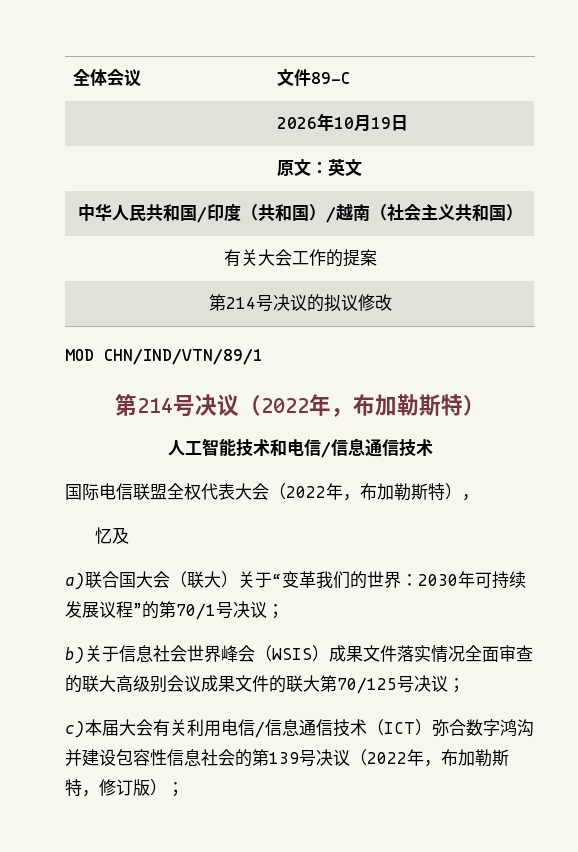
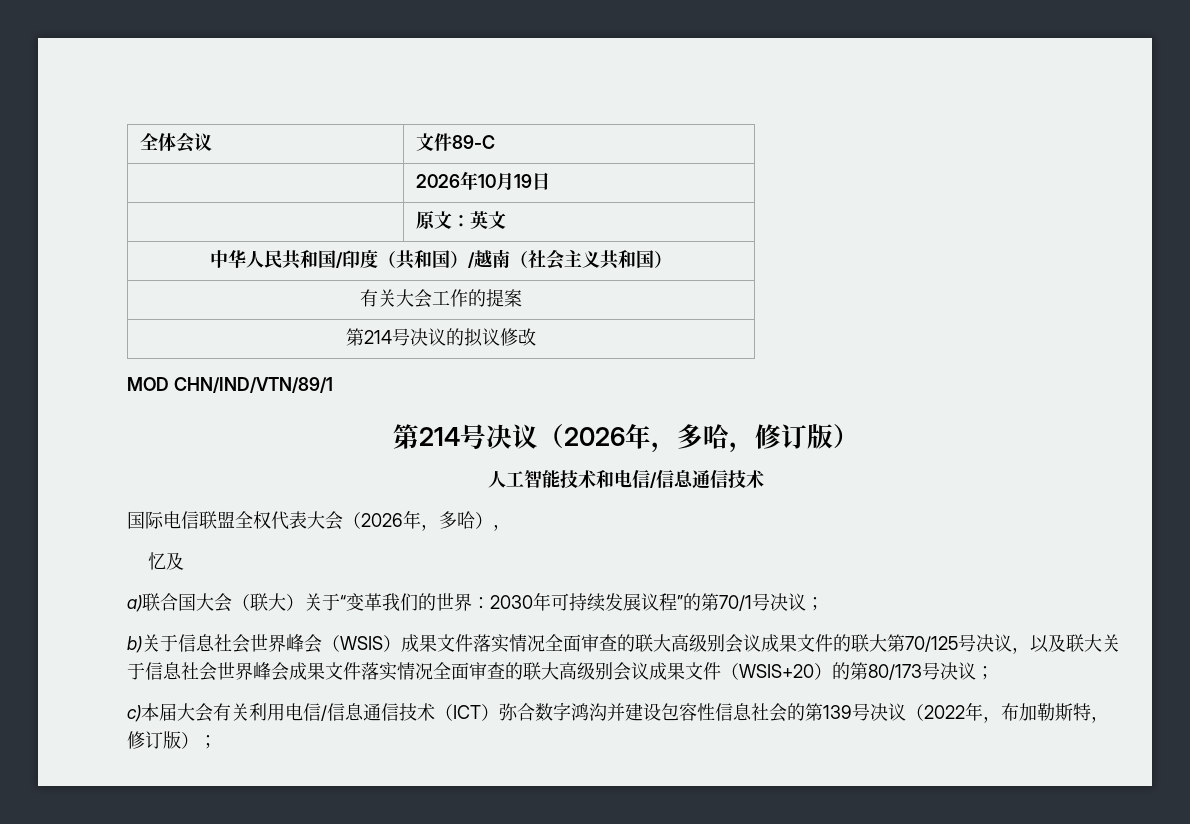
- 第214号决议（2022年，布加勒斯特）
+ 第214号决议（2026年，多哈，修订版）
- 国际电信联盟全权代表大会（2022年，布加勒斯特），
+ 国际电信联盟全权代表大会（2026年，多哈），
- b)关于信息社会世界峰会（WSIS）成果文件落实情况全面审查的联大高级别会议成果文件的联大第70/125号决议；
+ b)关于信息社会世界峰会（WSIS）成果文件落实情况全面审查的联大高级别会议成果文件的联大第70/125号决议，以及联大关于信息社会世界峰会成果文件落实情况全面审查的联大高级别会议成果文件（WSIS+20）的第80/173号决议；

